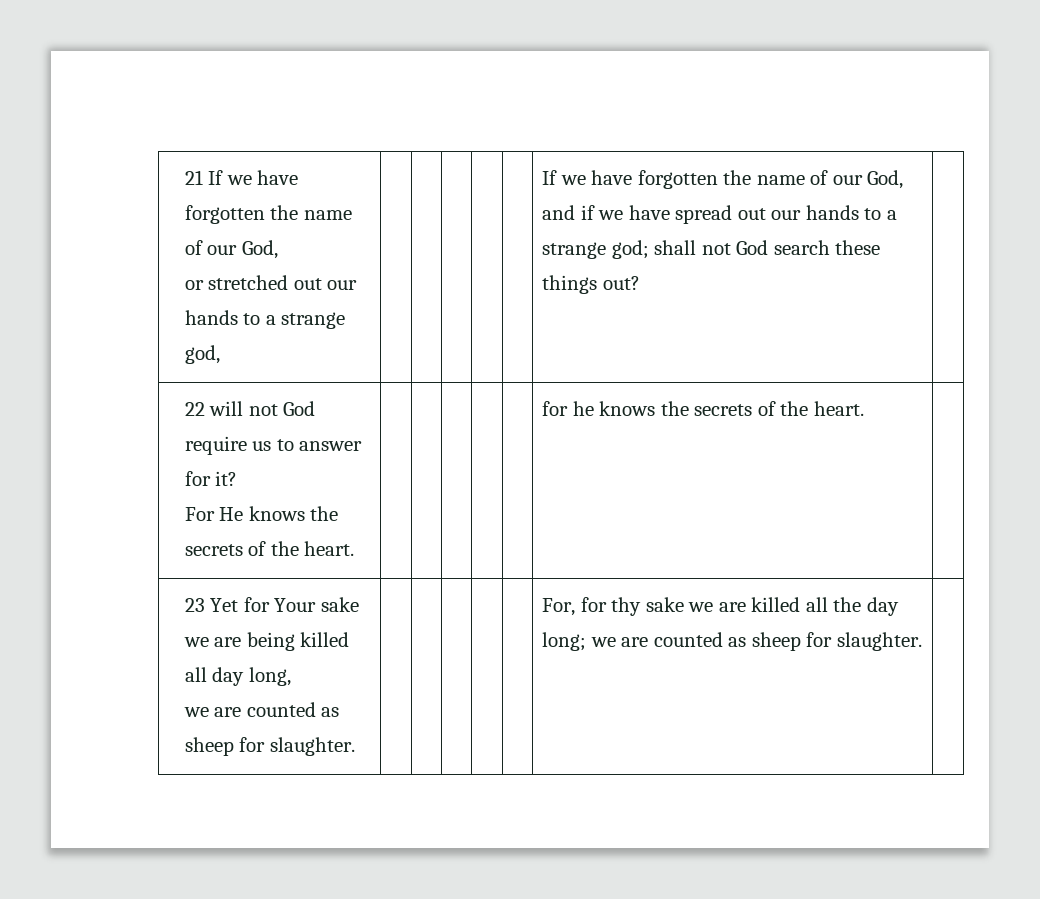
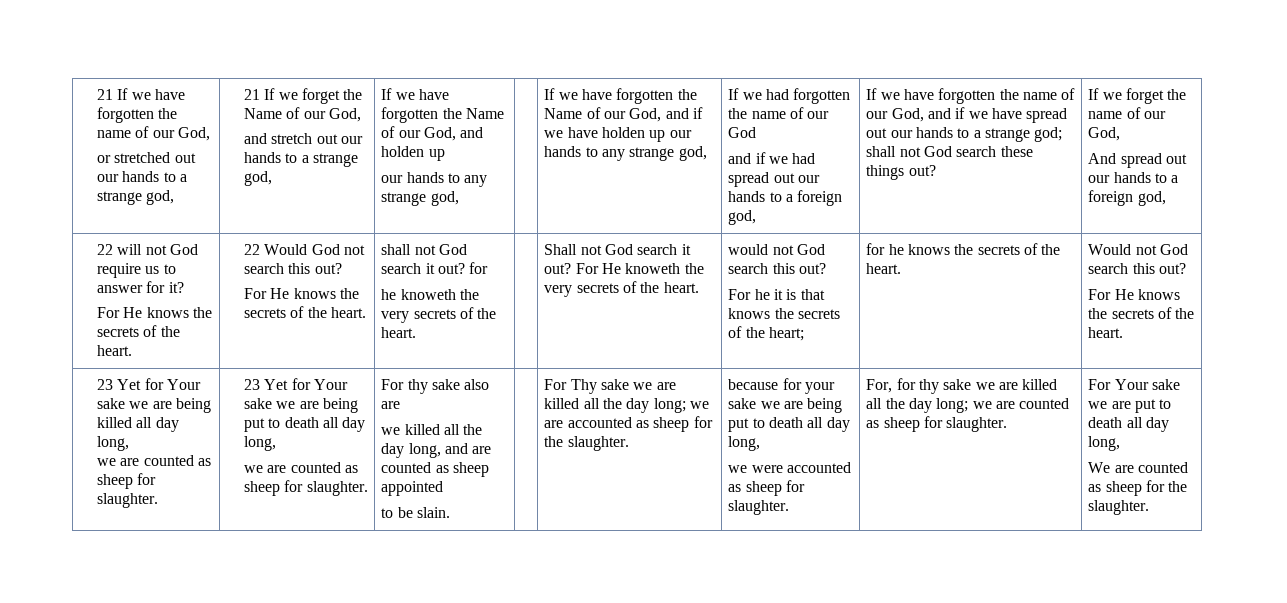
+ 21 If we forget the Name of our God,
+ and stretch out our hands to a strange god, | If we have forgotten the Name of our God, and holden up
+ our hands to any strange god, | | If we have forgotten the Name of our God, and if we have holden up our hands to any strange god, | If we had forgotten the name of our God
+ and if we had spread out our hands to a foreign god,
+ If we forget the name of our God,
+ And spread out our hands to a foreign god,
+ 22 Would God not search this out?
+ For He knows the secrets of the heart. | shall not God search it out? for
+ he knoweth the very secrets of the heart. | | Shall not God search it out? For He knoweth the very secrets of the heart. | would not God search this out?
+ For he it is that knows the secrets of the heart;
+ Would not God search this out?
+ For He knows the secrets of the heart.
+ 23 Yet for Your sake we are being put to death all day long,
+ we are counted as sheep for slaughter. | For thy sake also are
+ we killed all the day long, and are counted as sheep appointed
+ to be slain. | | For Thy sake we are killed all the day long; we are accounted as sheep for the slaughter. | because for your sake we are being put to death all day long,
+ we were accounted as sheep for slaughter.
+ For Your sake we are put to death all day long,
+ We are counted as sheep for the slaughter.

